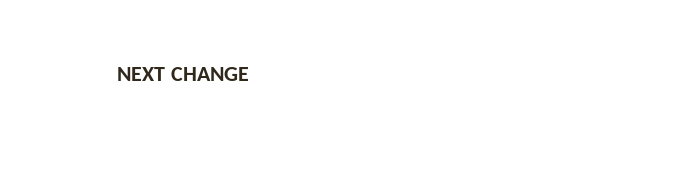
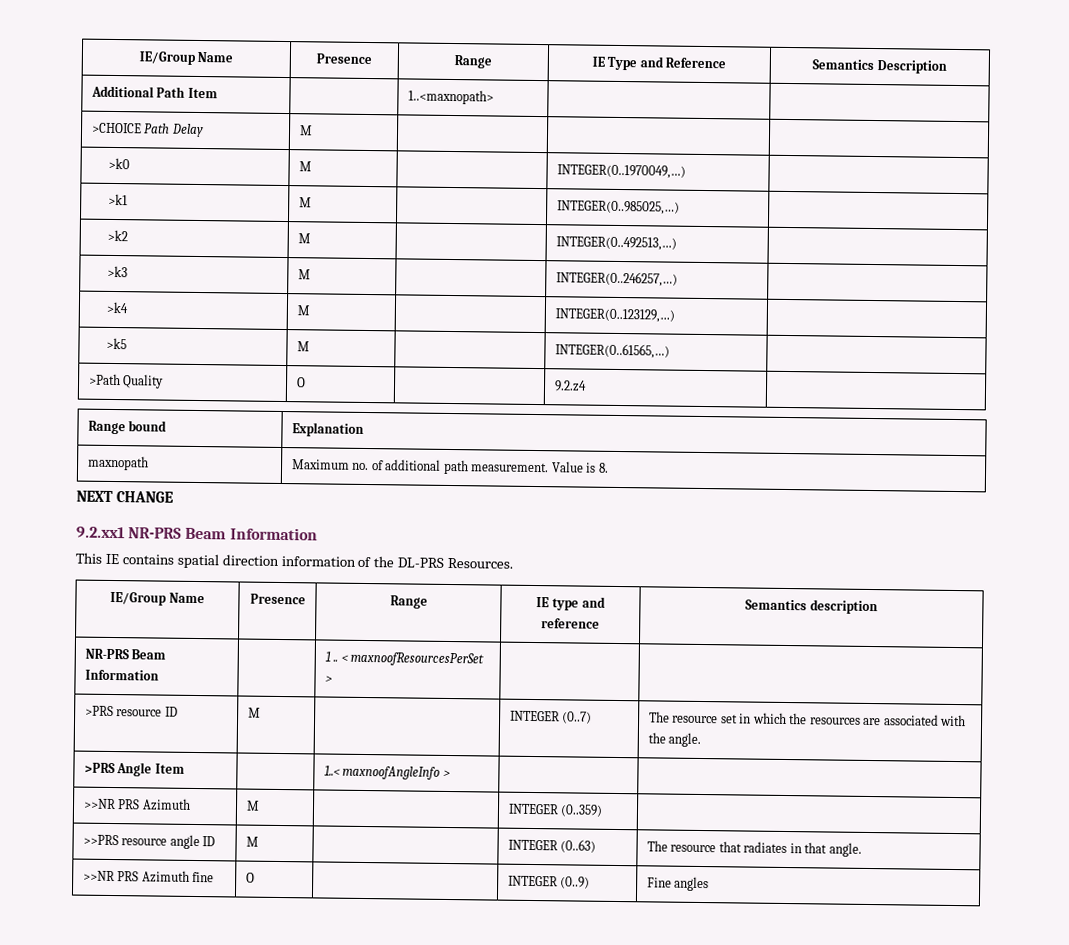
+ IE/Group Name | Presence | Range | IE Type and Reference | Semantics Description
+ Additional Path Item | | 1..<maxnopath> | |
+ >CHOICE Path Delay | M | | |
+ >k0 | M | | INTEGER(0..1970049,…) |
+ >k1 | M | | INTEGER(0..985025,…) |
+ >k2 | M | | INTEGER(0..492513,…) |
+ >k3 | M | | INTEGER(0..246257,…) |
+ >k4 | M | | INTEGER(0..123129,…) |
+ >k5 | M | | INTEGER(0..61565,…) |
+ >Path Quality | O | | 9.2.z4 |
+ Range bound | Explanation
+ maxnopath | Maximum no. of additional path measurement. Value is 8.
  NEXT CHANGE
+ 9.2.xx1 NR-PRS Beam Information
+ This IE contains spatial direction information of the DL-PRS Resources.
+ IE/Group Name | Presence | Range | IE type and reference | Semantics description
+ NR-PRS Beam Information | | 1 .. < maxnoofResourcesPerSet > | |
+ >PRS resource ID | M | | INTEGER (0..7) | The resource set in which the resources are associated with the angle.
+ >PRS Angle Item | | 1..< maxnoofAngleInfo > | |
+ >>NR PRS Azimuth | M | | INTEGER (0..359) |
+ >>PRS resource angle ID | M | | INTEGER (0..63) | The resource that radiates in that angle.
+ >>NR PRS Azimuth fine | O | | INTEGER (0..9) | Fine angles

